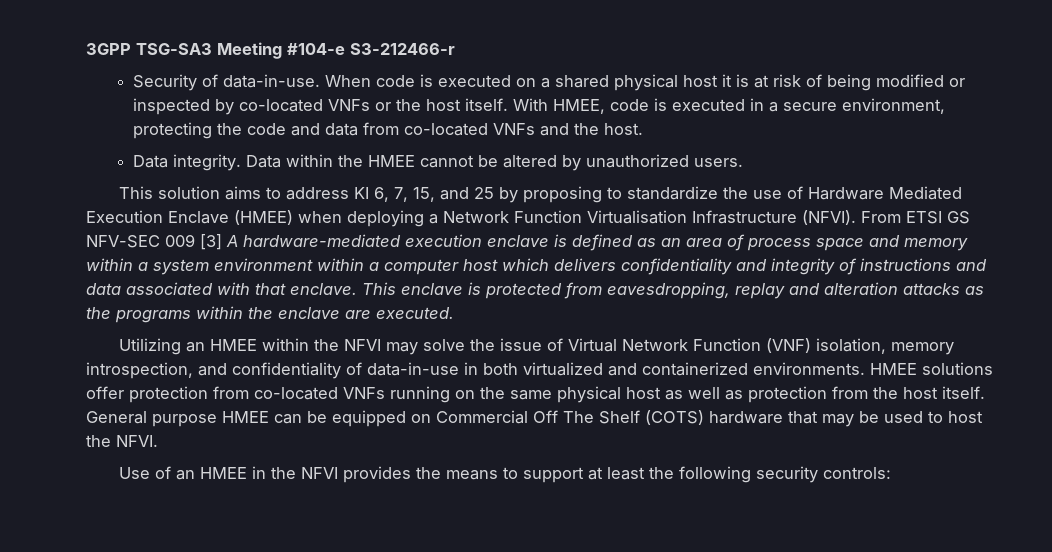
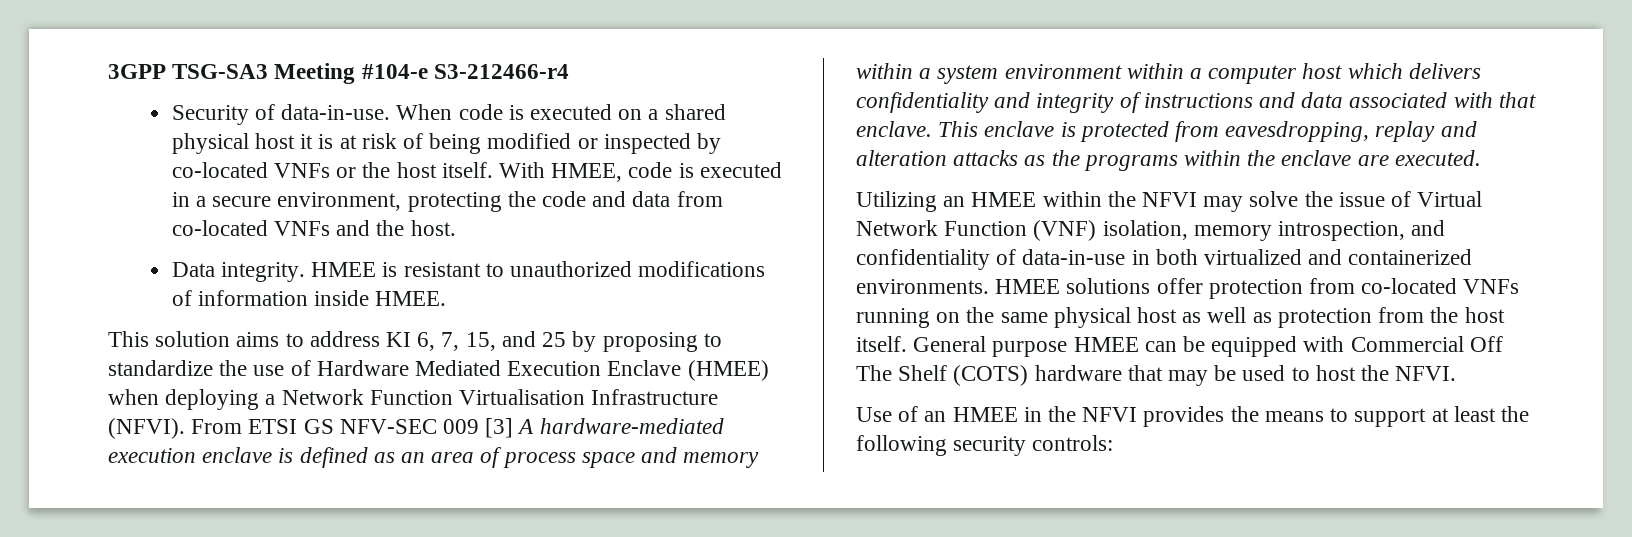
- 3GPP TSG-SA3 Meeting #104-e S3-212466-r
+ 3GPP TSG-SA3 Meeting #104-e S3-212466-r4
- Data within the HMEE cannot be altered by unauthorized users.
+ HMEE is resistant to unauthorized modifications of information inside HMEE.
- General purpose HMEE can be equipped on Commercial Off The Shelf (COTS) hardware that may be used to host the NFVI.
+ General purpose HMEE can be equipped with Commercial Off The Shelf (COTS) hardware that may be used to host the NFVI.

